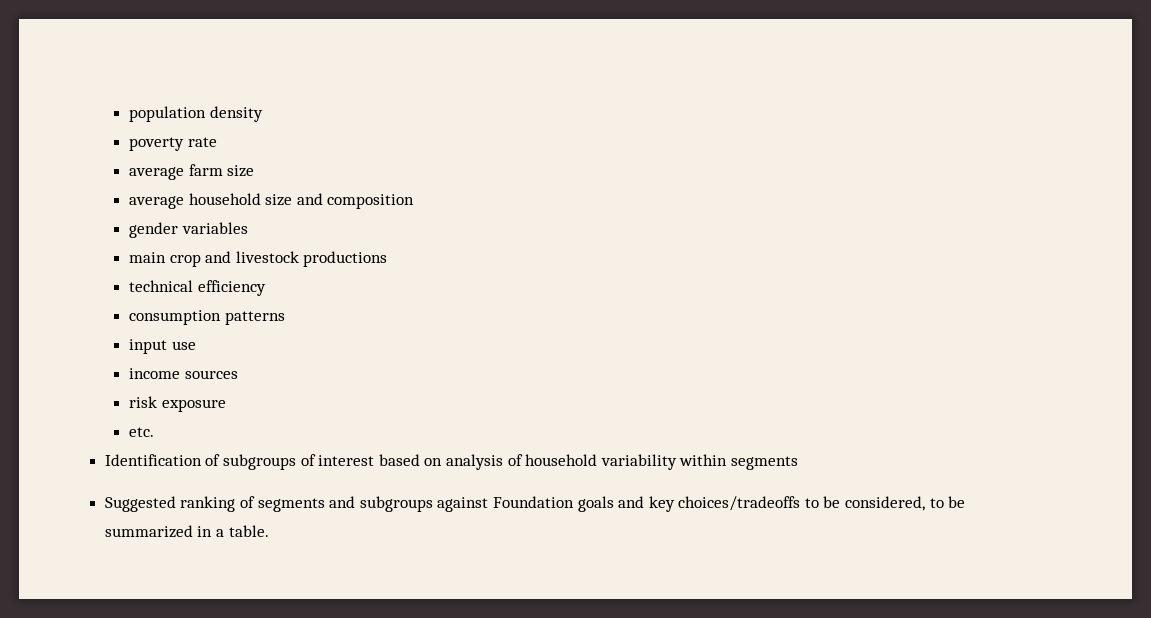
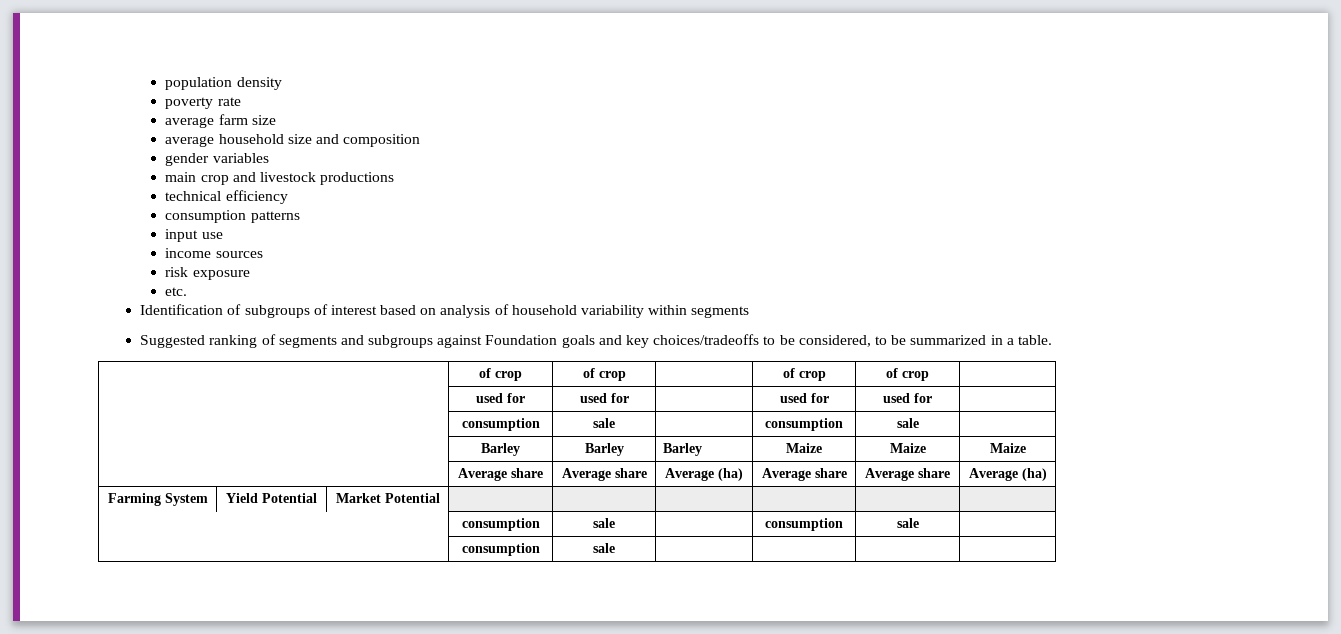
+ | of crop | of crop | | of crop | of crop |
+ | used for | used for | | used for | used for |
+ | consumption | sale | | consumption | sale |
+ | Barley | Barley | Barley | Maize | Maize | Maize
+ | Average share | Average share | Average (ha) | Average share | Average share | Average (ha)
+ Farming System | Yield Potential | Market Potential | | | | | |
+ | consumption | sale | | consumption | sale |
+ | consumption | sale | | | |

